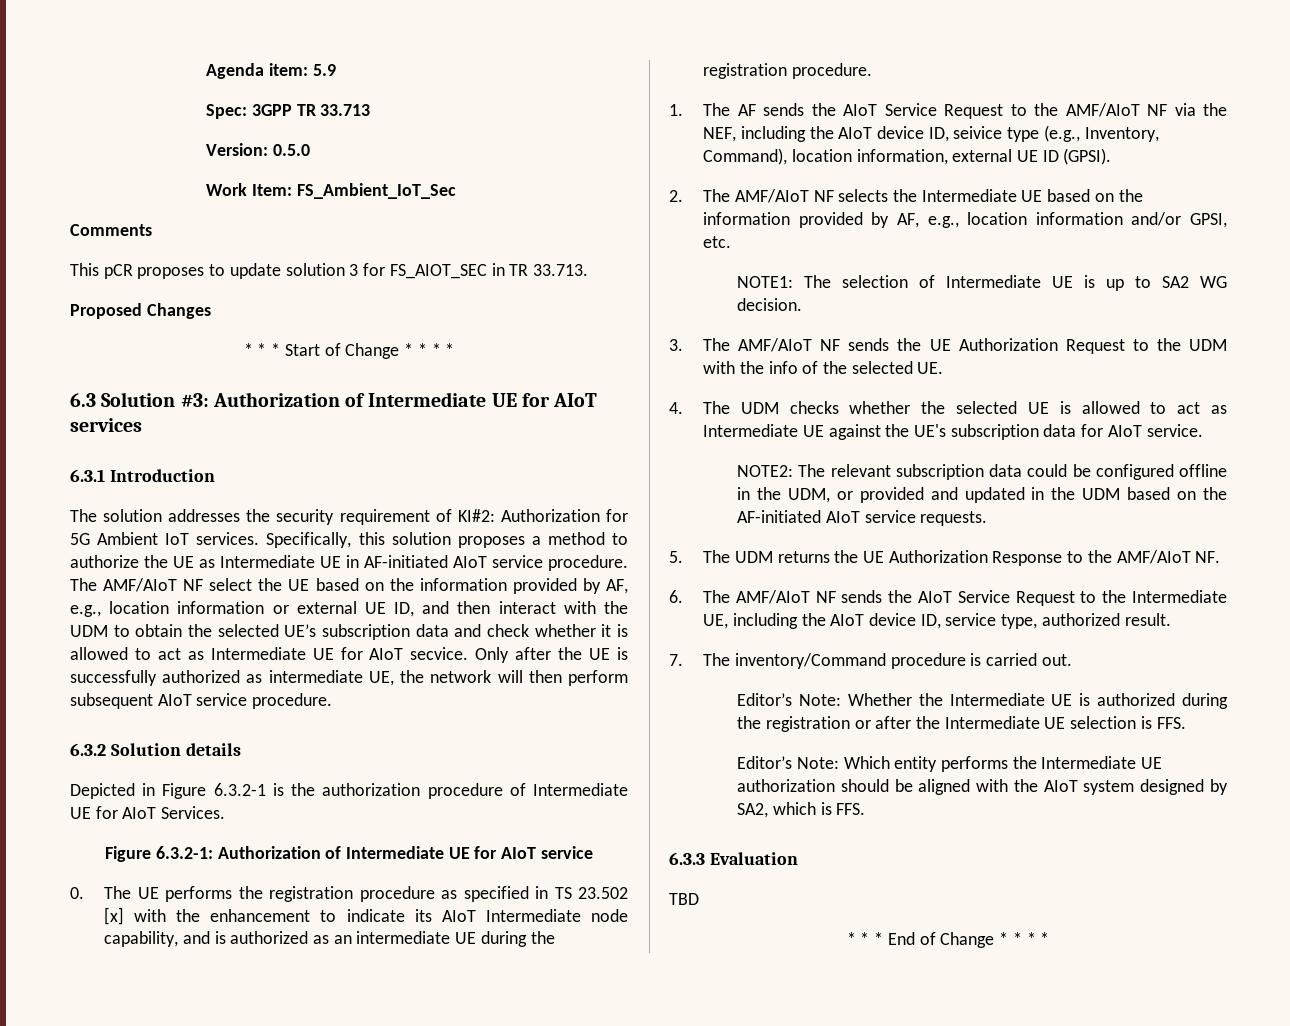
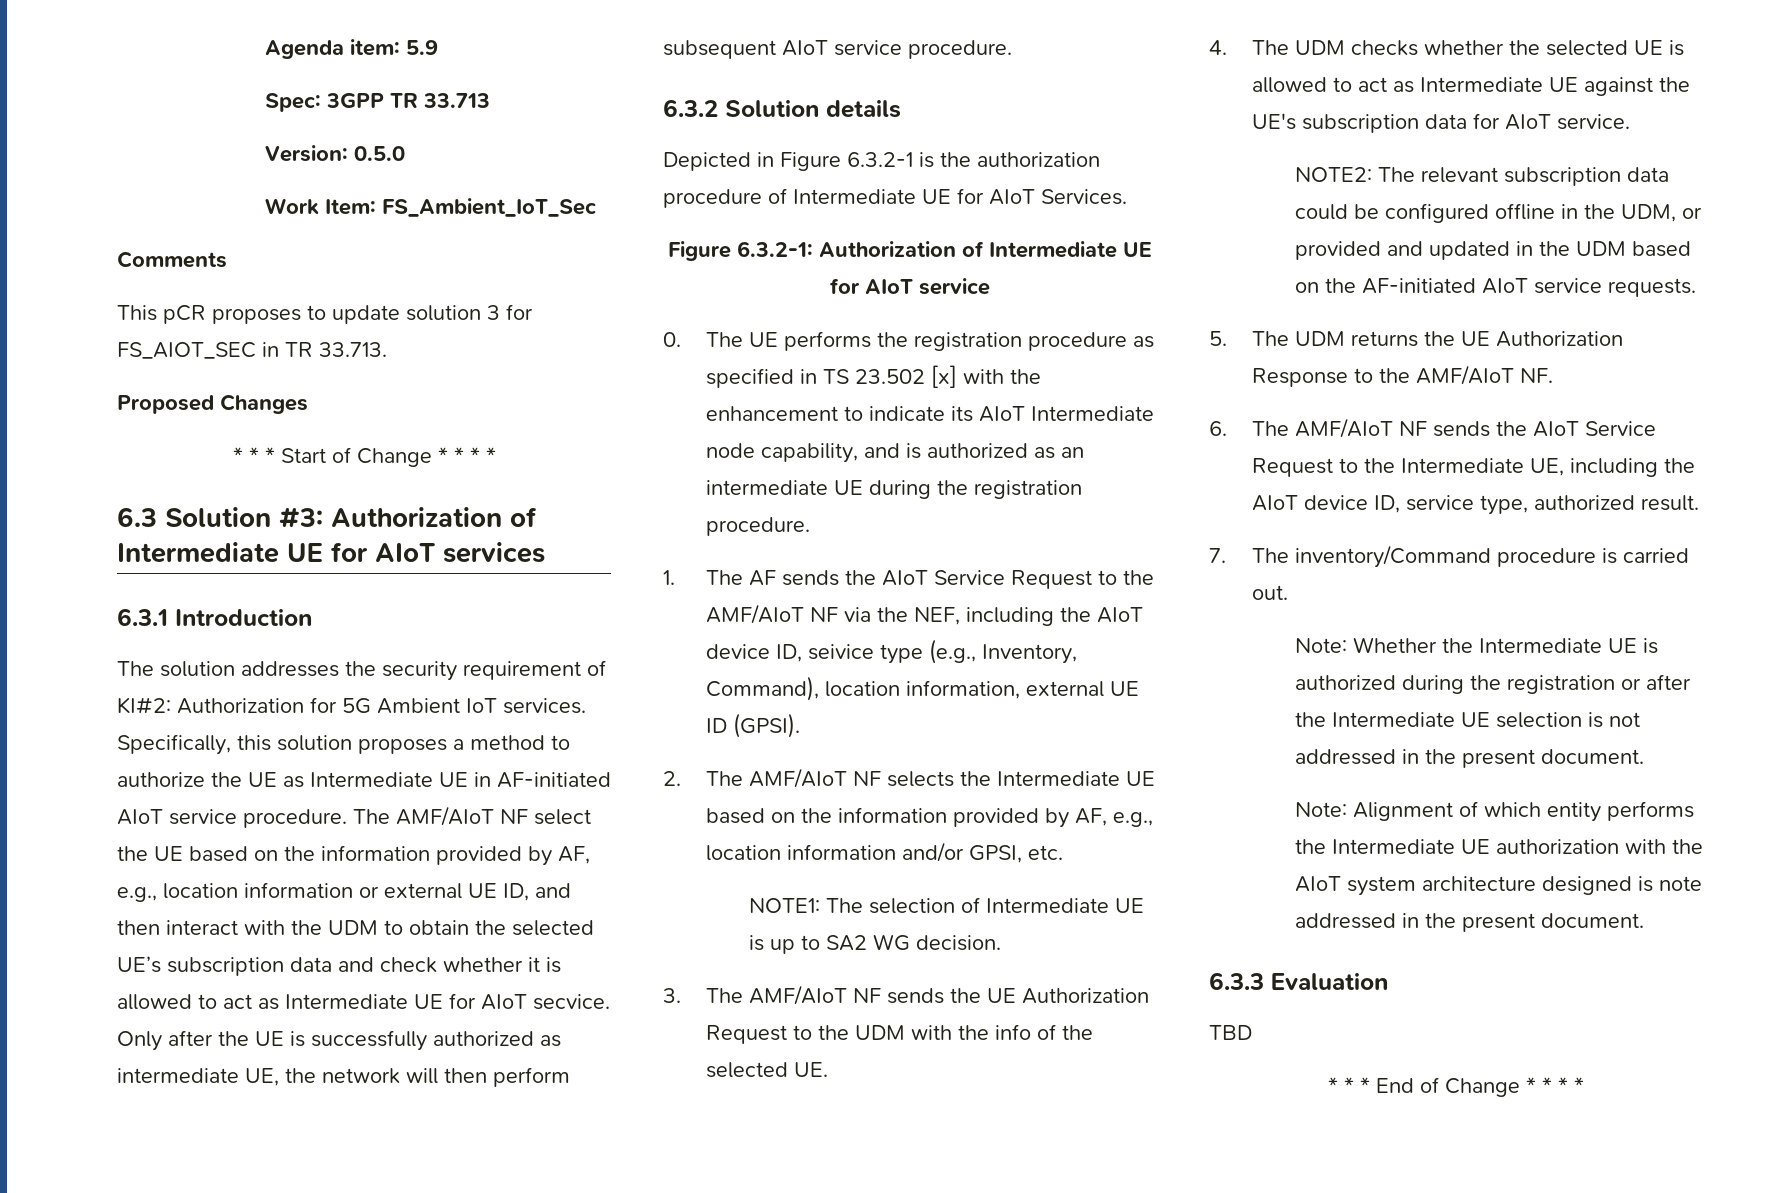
- Editor’s Note: Whether the Intermediate UE is authorized during the registration or after the Intermediate UE selection is FFS.
- Editor’s Note: Which entity performs the Intermediate UE authorization should be aligned with the AIoT system designed by SA2, which is FFS.
+ Note: Whether the Intermediate UE is authorized during the registration or after the Intermediate UE selection is not addressed in the present document.
+ Note: Alignment of which entity performs the Intermediate UE authorization with the AIoT system architecture designed is note addressed in the present document.

